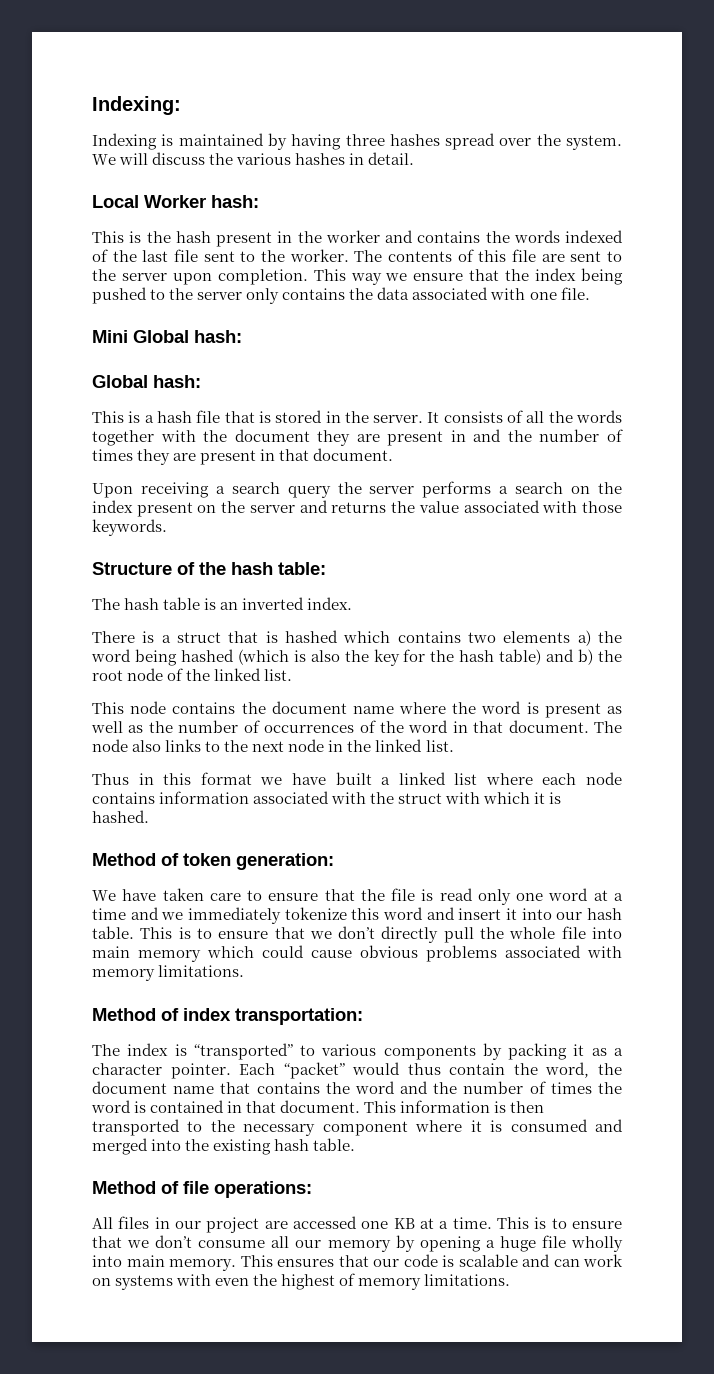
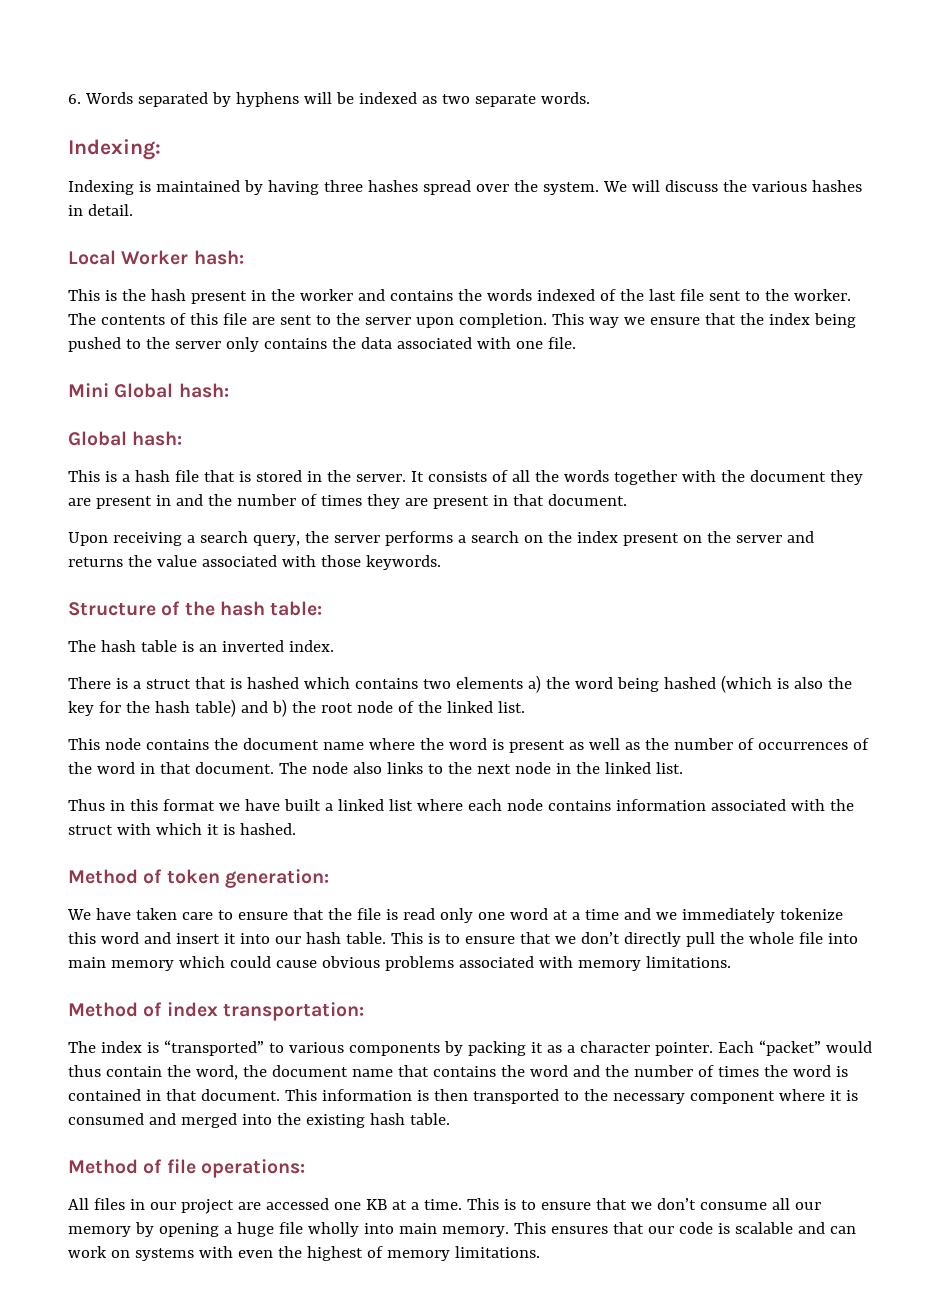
+ 6. Words separated by hyphens will be indexed as two separate words.
- Upon receiving a search query the server performs a search on the index present on the server and returns the value associated with those keywords.
+ Upon receiving a search query, the server performs a search on the index present on the server and returns the value associated with those keywords.

